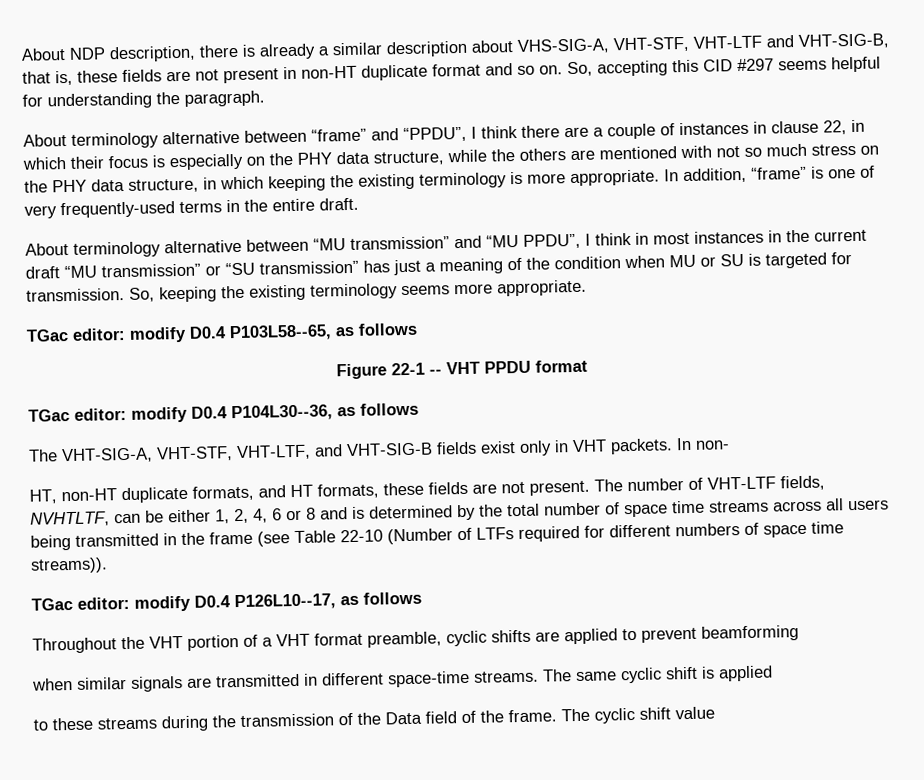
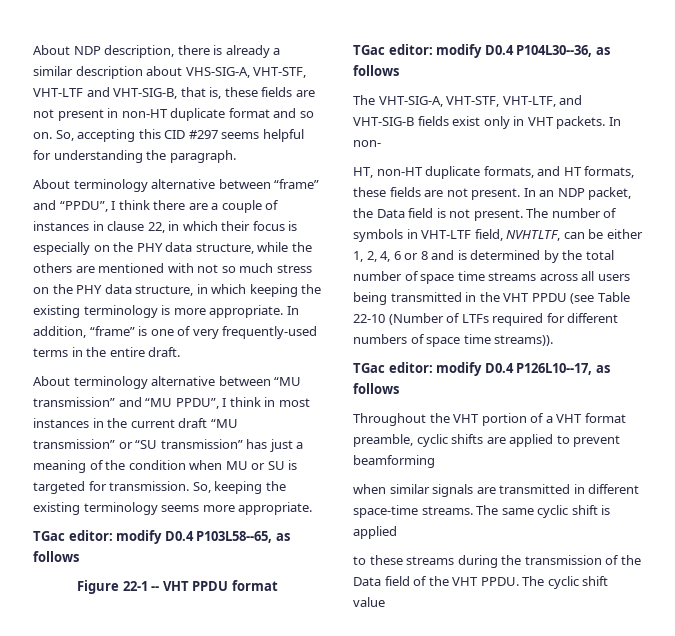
- The number of VHT-LTF fields, NVHTLTF, can be either 1, 2, 4, 6 or 8 and is determined by the total number of space time streams across all users being transmitted in the frame (see Table 22-10 (Number of LTFs required for different numbers of space time streams)).
+ In an NDP packet, the Data field is not present. The number of symbols in VHT-LTF field, NVHTLTF, can be either 1, 2, 4, 6 or 8 and is determined by the total number of space time streams across all users being transmitted in the VHT PPDU (see Table 22-10 (Number of LTFs required for different numbers of space time streams)).
- to these streams during the transmission of the Data field of the frame.
+ to these streams during the transmission of the Data field of the VHT PPDU.

